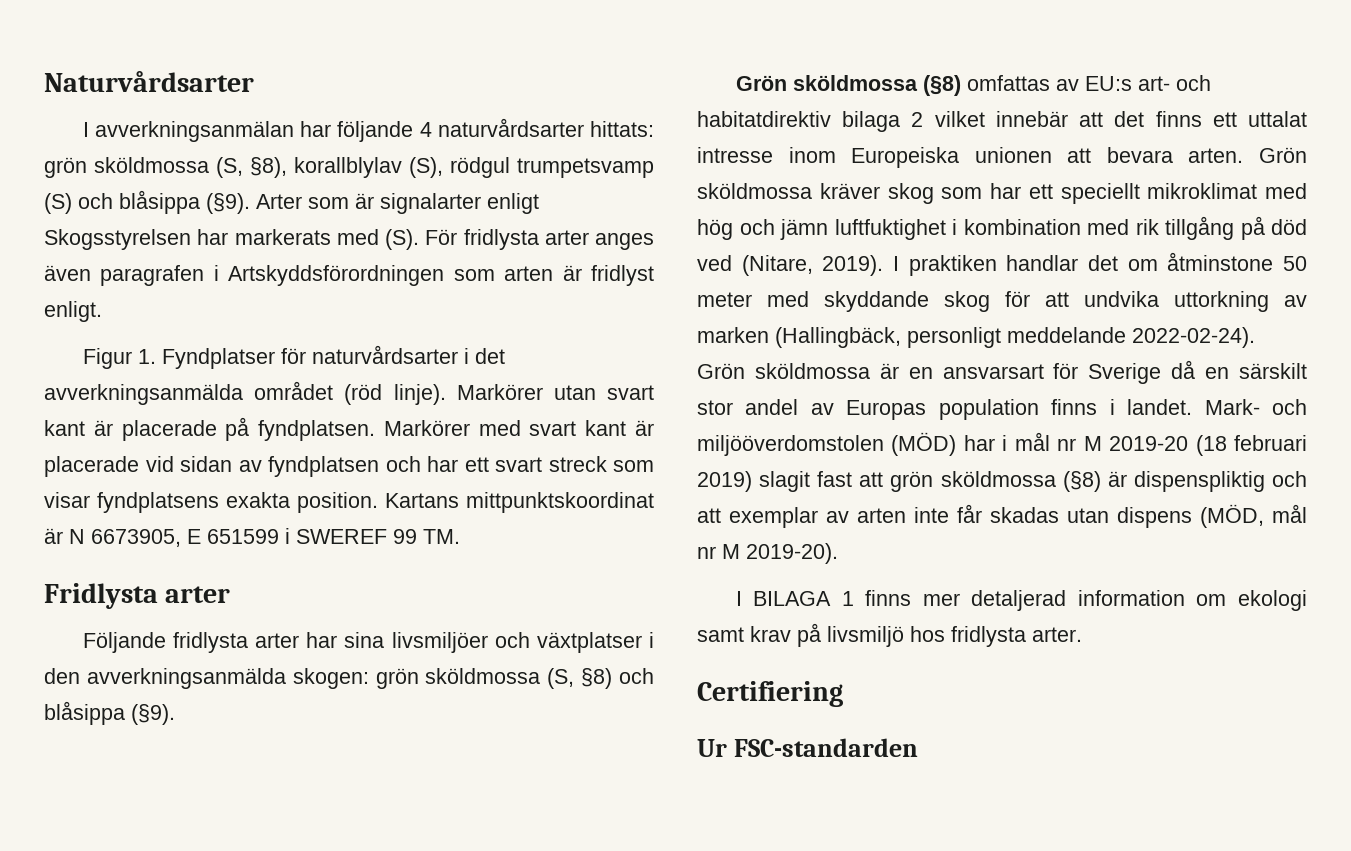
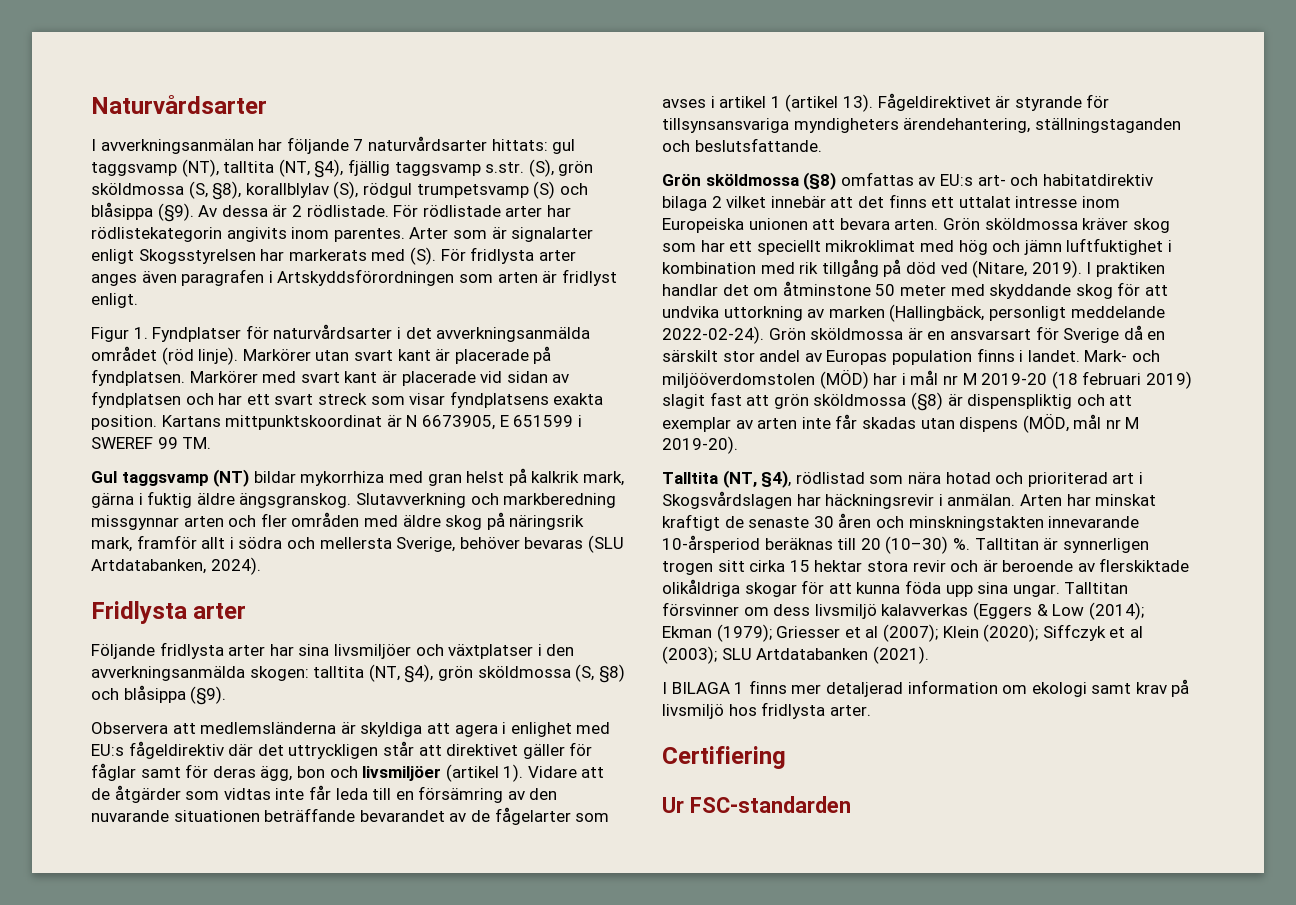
- I avverkningsanmälan har följande 4 naturvårdsarter hittats: grön sköldmossa (S, §8), korallblylav (S), rödgul trumpetsvamp (S) och blåsippa (§9).
+ I avverkningsanmälan har följande 7 naturvårdsarter hittats: gul taggsvamp (NT), talltita (NT, §4), fjällig taggsvamp s.str. (S), grön sköldmossa (S, §8), korallblylav (S), rödgul trumpetsvamp (S) och blåsippa (§9).
+ Av dessa är 2 rödlistade. För rödlistade arter har rödlistekategorin angivits inom parentes.
+ Gul taggsvamp (NT) bildar mykorrhiza med gran helst på kalkrik mark, gärna i fuktig äldre ängsgranskog. Slutavverkning och markberedning missgynnar arten och fler områden med äldre skog på näringsrik mark, framför allt i södra och mellersta Sverige, behöver bevaras (SLU Artdatabanken, 2024).
- Följande fridlysta arter har sina livsmiljöer och växtplatser i den avverkningsanmälda skogen: grön sköldmossa (S, §8) och blåsippa (§9).
+ Följande fridlysta arter har sina livsmiljöer och växtplatser i den avverkningsanmälda skogen: talltita (NT, §4), grön sköldmossa (S, §8) och blåsippa (§9).
+ Observera att medlemsländerna är skyldiga att agera i enlighet med EU:s fågeldirektiv där det uttryckligen står att direktivet gäller för fåglar samt för deras ägg, bon och livsmiljöer (artikel 1). Vidare att de åtgärder som vidtas inte får leda till en försämring av den nuvarande situationen beträffande bevarandet av de fågelarter som avses i artikel 1 (artikel 13). Fågeldirektivet är styrande för tillsynsansvariga myndigheters ärendehantering, ställningstaganden och beslutsfattande.
+ Talltita (NT, §4), rödlistad som nära hotad och prioriterad art i Skogsvårdslagen har häckningsrevir i anmälan. Arten har minskat kraftigt de senaste 30 åren och minskningstakten innevarande 10-årsperiod beräknas till 20 (10–30) %. Talltitan är synnerligen trogen sitt cirka 15 hektar stora revir och är beroende av flerskiktade olikåldriga skogar för att kunna föda upp sina ungar. Talltitan försvinner om dess livsmiljö kalavverkas (Eggers & Low (2014); Ekman (1979); Griesser et al (2007); Klein (2020); Siffczyk et al (2003); SLU Artdatabanken (2021).

